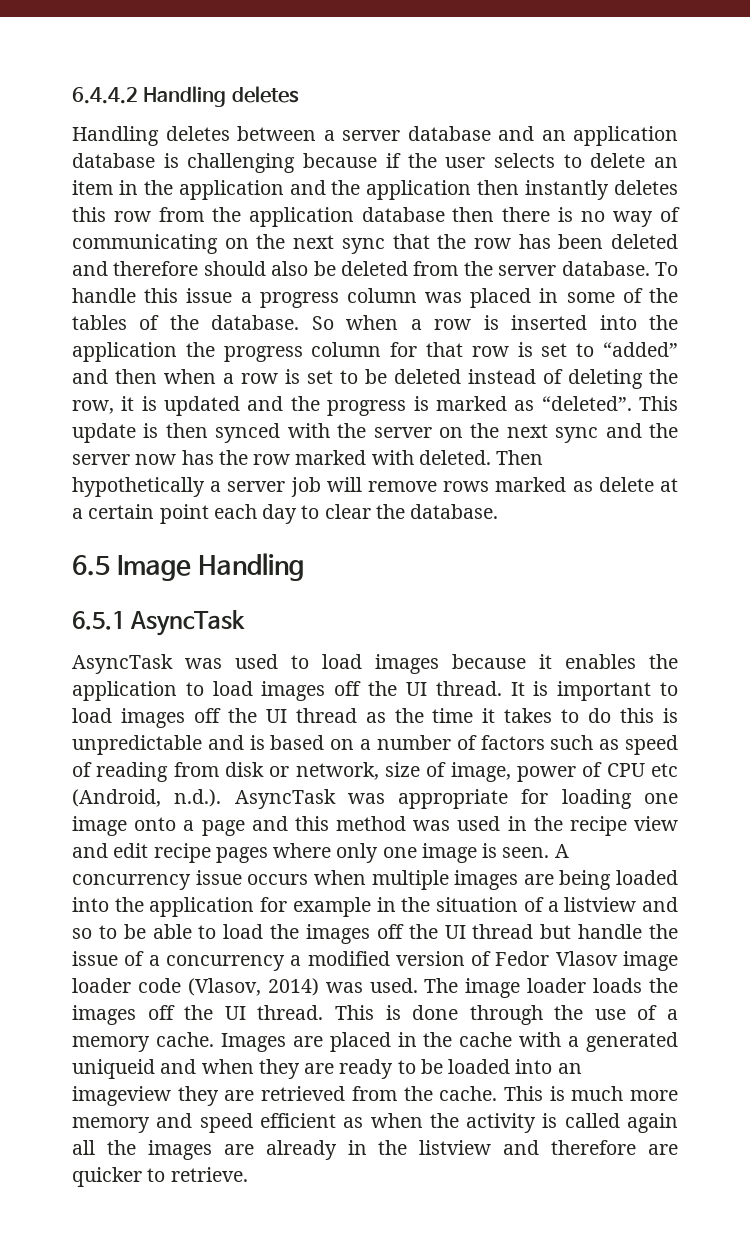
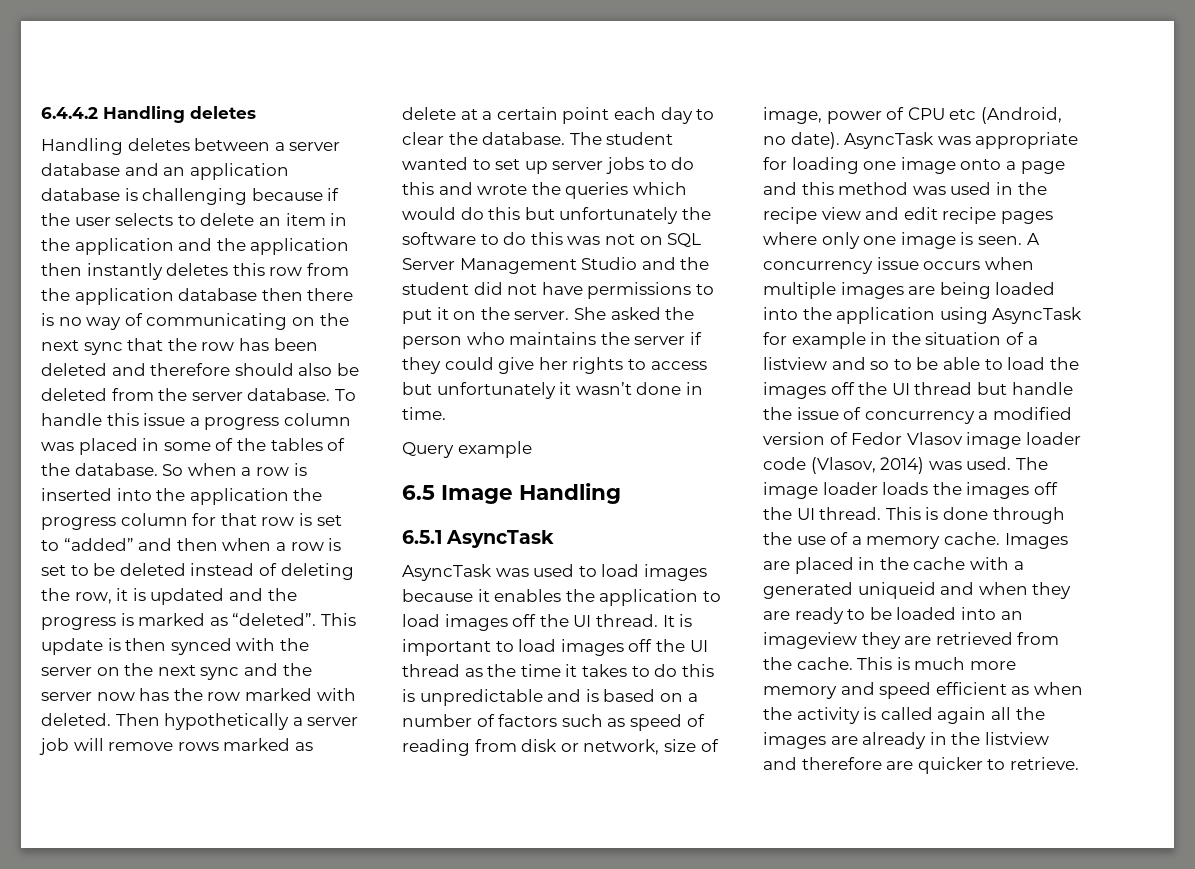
+ The student wanted to set up server jobs to do this and wrote the queries which would do this but unfortunately the software to do this was not on SQL Server Management Studio and the student did not have permissions to put it on the server. She asked the person who maintains the server if they could give her rights to access but unfortunately it wasn’t done in time.
+ Query example
- It is important to load images off the UI thread as the time it takes to do this is unpredictable and is based on a number of factors such as speed of reading from disk or network, size of image, power of CPU etc (Android, n.d.). AsyncTask was appropriate for loading one image onto a page and this method was used in the recipe view and edit recipe pages where only one image is seen.
+ It is important to load images off the UI thread as the time it takes to do this is unpredictable and is based on a number of factors such as speed of reading from disk or network, size of image, power of CPU etc (Android, no date). AsyncTask was appropriate for loading one image onto a page and this method was used in the recipe view and edit recipe pages where only one image is seen.
- A concurrency issue occurs when multiple images are being loaded into the application for example in the situation of a listview and so to be able to load the images off the UI thread but handle the issue of a concurrency a modified version of Fedor Vlasov image loader code (Vlasov, 2014) was used.
+ A concurrency issue occurs when multiple images are being loaded into the application using AsyncTask for example in the situation of a listview and so to be able to load the images off the UI thread but handle the issue of concurrency a modified version of Fedor Vlasov image loader code (Vlasov, 2014) was used.

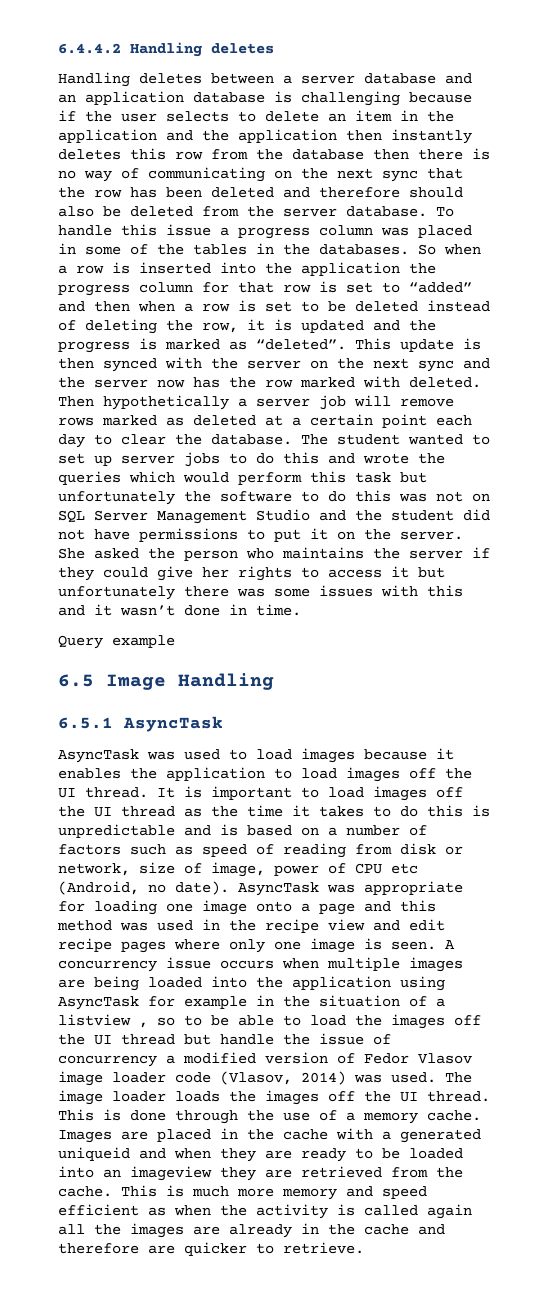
- Handling deletes between a server database and an application database is challenging because if the user selects to delete an item in the application and the application then instantly deletes this row from the application database then there is no way of communicating on the next sync that the row has been deleted and therefore should also be deleted from the server database.
+ Handling deletes between a server database and an application database is challenging because if the user selects to delete an item in the application and the application then instantly deletes this row from the database then there is no way of communicating on the next sync that the row has been deleted and therefore should also be deleted from the server database.
- To handle this issue a progress column was placed in some of the tables of the database.
+ To handle this issue a progress column was placed in some of the tables in the databases.
- Then hypothetically a server job will remove rows marked as delete at a certain point each day to clear the database.
+ Then hypothetically a server job will remove rows marked as deleted at a certain point each day to clear the database.
- The student wanted to set up server jobs to do this and wrote the queries which would do this but unfortunately the software to do this was not on SQL Server Management Studio and the student did not have permissions to put it on the server.
+ The student wanted to set up server jobs to do this and wrote the queries which would perform this task but unfortunately the software to do this was not on SQL Server Management Studio and the student did not have permissions to put it on the server.
- She asked the person who maintains the server if they could give her rights to access but unfortunately it wasn’t done in time.
+ She asked the person who maintains the server if they could give her rights to access it but unfortunately there was some issues with this and it wasn’t done in time.
- A concurrency issue occurs when multiple images are being loaded into the application using AsyncTask for example in the situation of a listview and so to be able to load the images off the UI thread but handle the issue of concurrency a modified version of Fedor Vlasov image loader code (Vlasov, 2014) was used.
+ A concurrency issue occurs when multiple images are being loaded into the application using AsyncTask for example in the situation of a listview , so to be able to load the images off the UI thread but handle the issue of concurrency a modified version of Fedor Vlasov image loader code (Vlasov, 2014) was used.
- This is much more memory and speed efficient as when the activity is called again all the images are already in the listview and therefore are quicker to retrieve.
+ This is much more memory and speed efficient as when the activity is called again all the images are already in the cache and therefore are quicker to retrieve.

